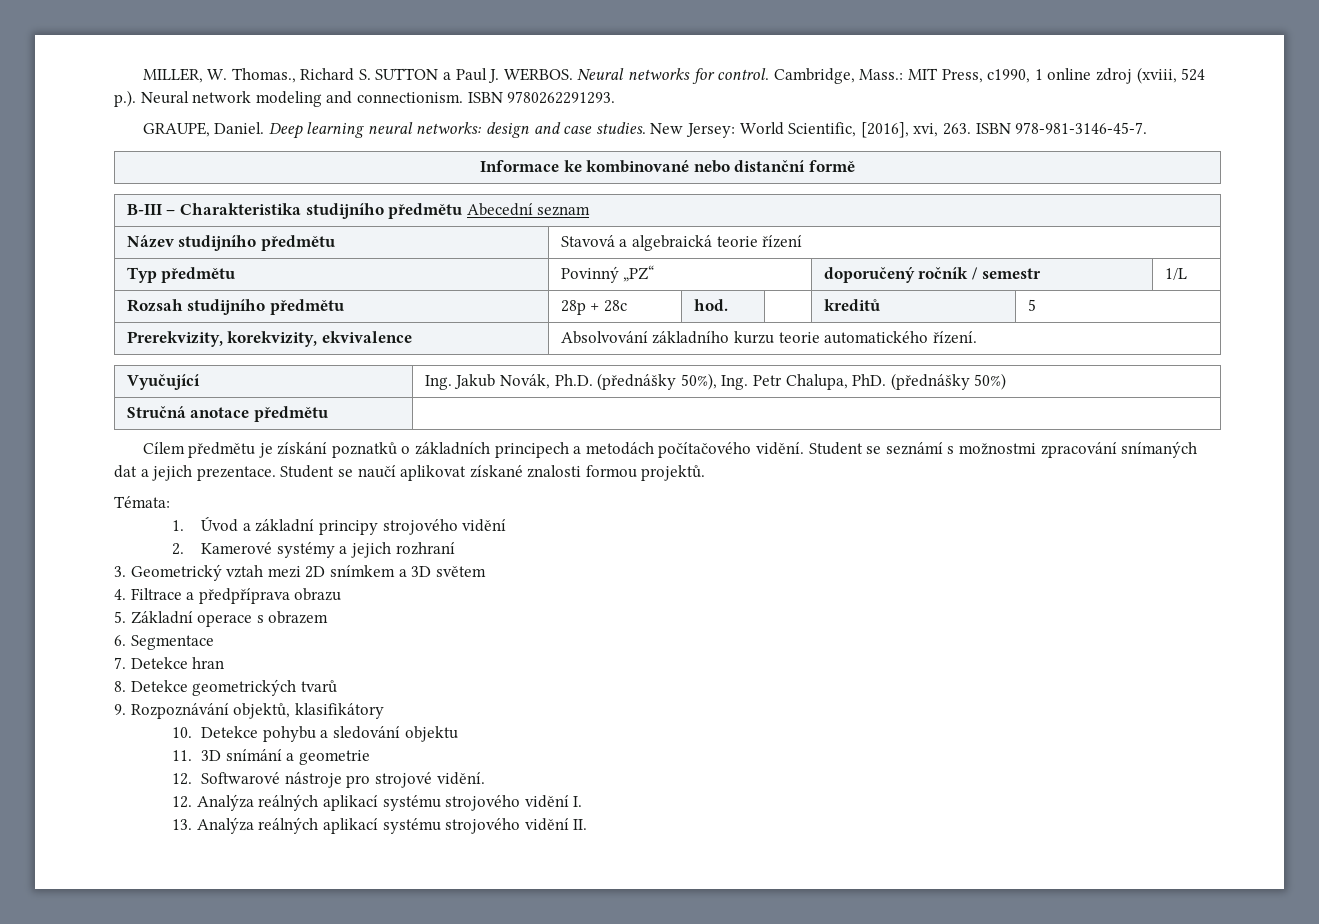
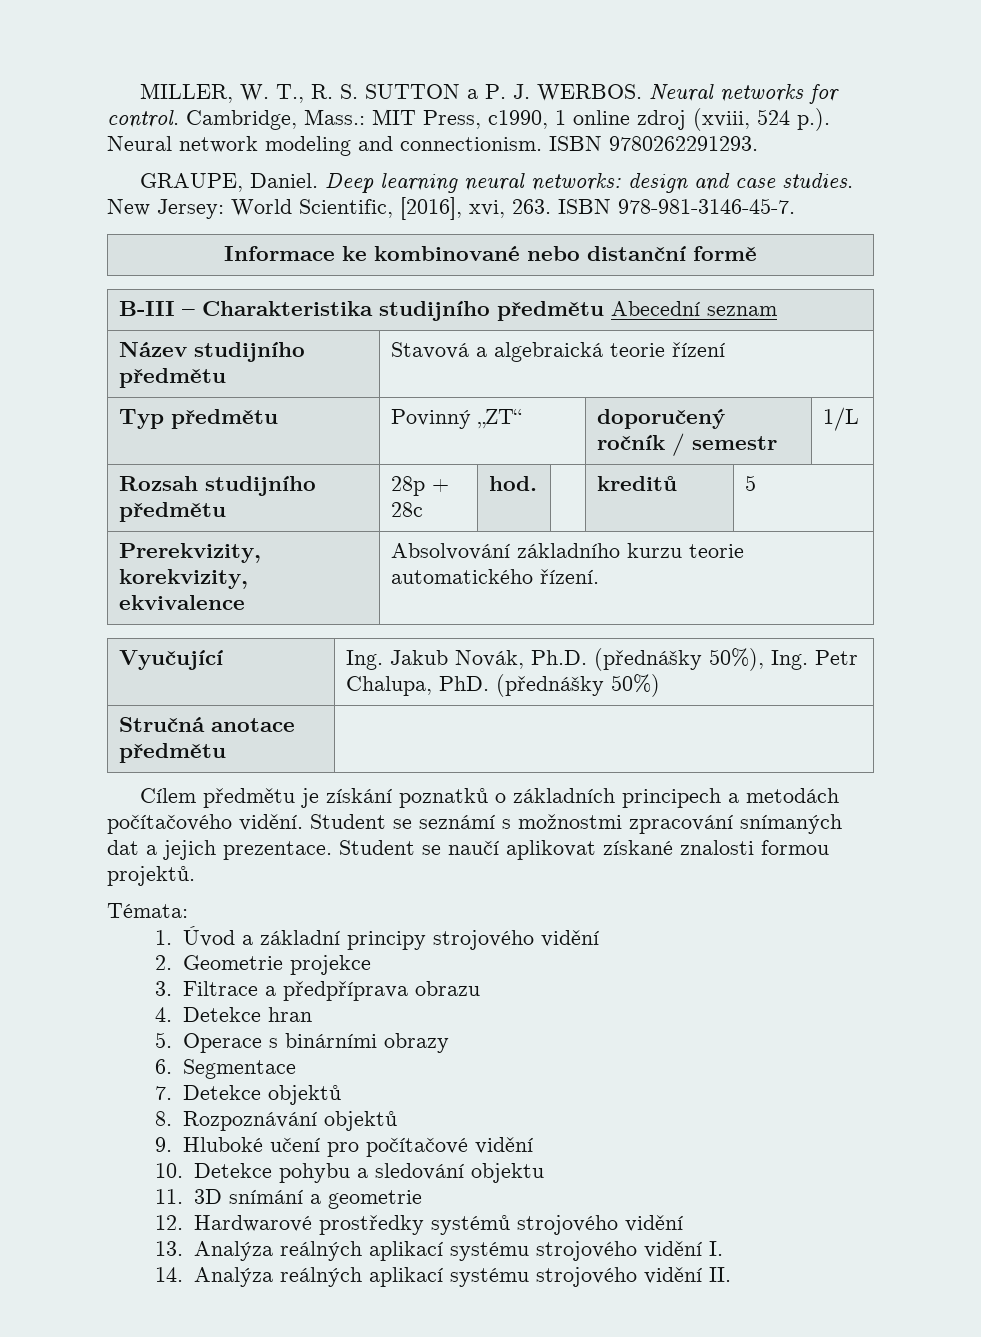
- MILLER, W. Thomas., Richard S. SUTTON a Paul J. WERBOS.
+ MILLER, W. T., R. S. SUTTON a P. J. WERBOS.
- Typ předmětu | Povinný „PZ“ | doporučený ročník / semestr | 1/L
+ Typ předmětu | Povinný „ZT“ | doporučený ročník / semestr | 1/L
- 2. Kamerové systémy a jejich rozhraní
- 3. Geometrický vztah mezi 2D snímkem a 3D světem
- 4. Filtrace a předpříprava obrazu
- 5. Základní operace s obrazem
+ 2. Geometrie projekce
+ 3. Filtrace a předpříprava obrazu
+ 4. Detekce hran
+ 5. Operace s binárními obrazy
  6. Segmentace
- 7. Detekce hran
- 8. Detekce geometrických tvarů
- 9. Rozpoznávání objektů, klasifikátory
+ 7. Detekce objektů
+ 8. Rozpoznávání objektů
+ 9. Hluboké učení pro počítačové vidění
- 12. Softwarové nástroje pro strojové vidění.
- 12. Analýza reálných aplikací systému strojového vidění I.
+ 12. Hardwarové prostředky systémů strojového vidění
+ 13. Analýza reálných aplikací systému strojového vidění I.
- 13. Analýza reálných aplikací systému strojového vidění II.
+ 14. Analýza reálných aplikací systému strojového vidění II.

